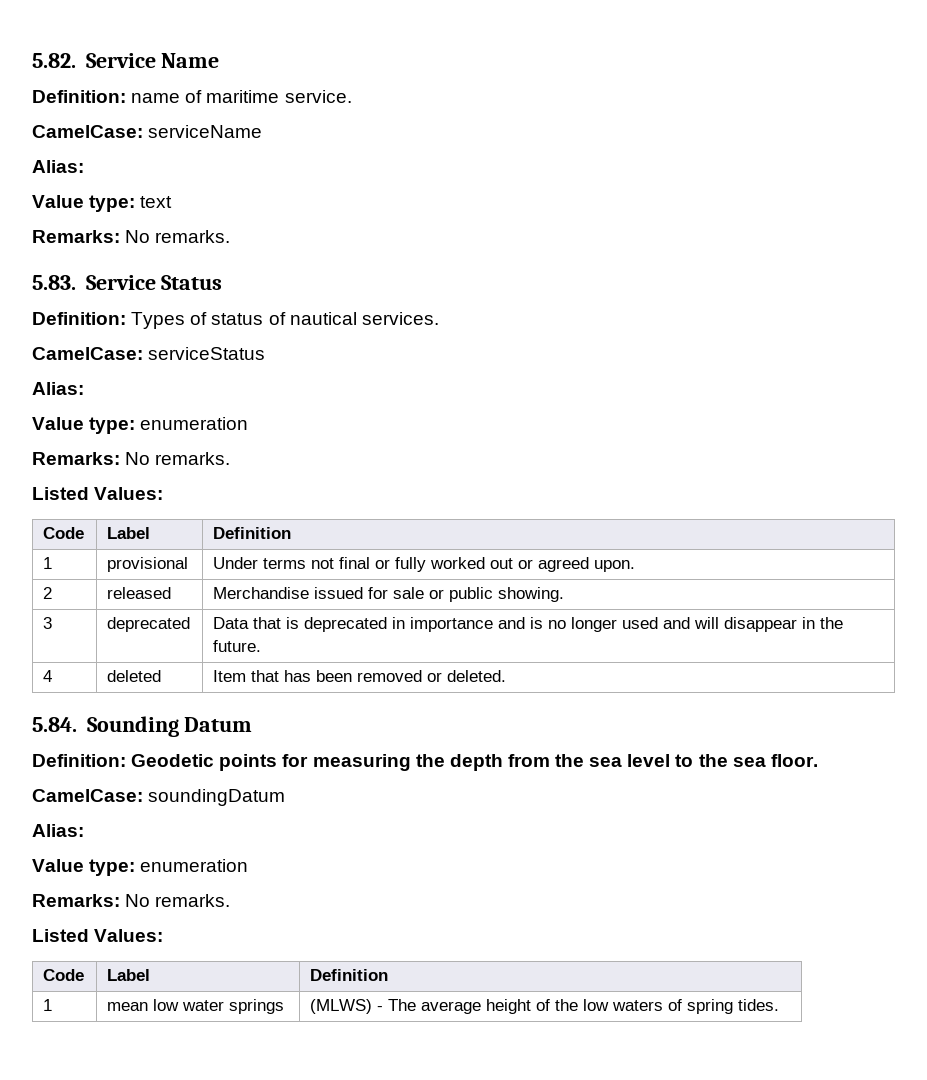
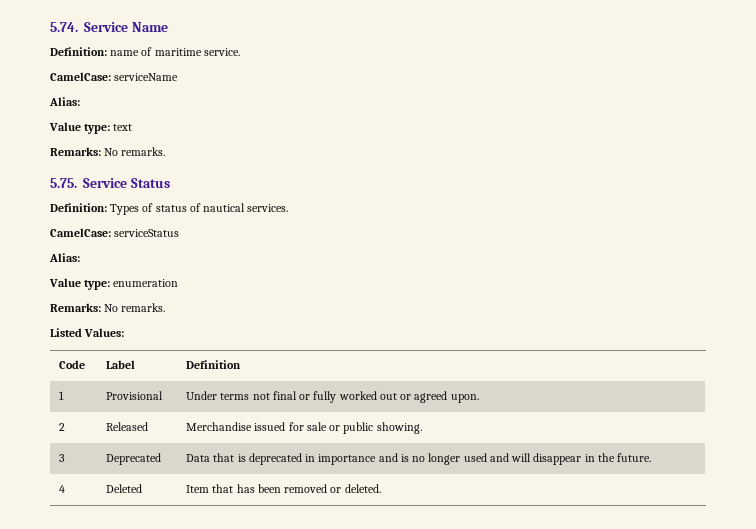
- 5.82. Service Name
+ 5.74. Service Name
- 5.83. Service Status
+ 5.75. Service Status
- 1 | provisional | Under terms not final or fully worked out or agreed upon.
+ 1 | Provisional | Under terms not final or fully worked out or agreed upon.
- 2 | released | Merchandise issued for sale or public showing.
+ 2 | Released | Merchandise issued for sale or public showing.
- 3 | deprecated | Data that is deprecated in importance and is no longer used and will disappear in the future.
+ 3 | Deprecated | Data that is deprecated in importance and is no longer used and will disappear in the future.
- 4 | deleted | Item that has been removed or deleted.
+ 4 | Deleted | Item that has been removed or deleted.
- 5.84. Sounding Datum
- Definition: Geodetic points for measuring the depth from the sea level to the sea floor.
- CamelCase: soundingDatum
- Alias:
- Value type: enumeration
- Remarks: No remarks.
- Listed Values:
- Code | Label | Definition
- 1 | mean low water springs | (MLWS) - The average height of the low waters of spring tides.

